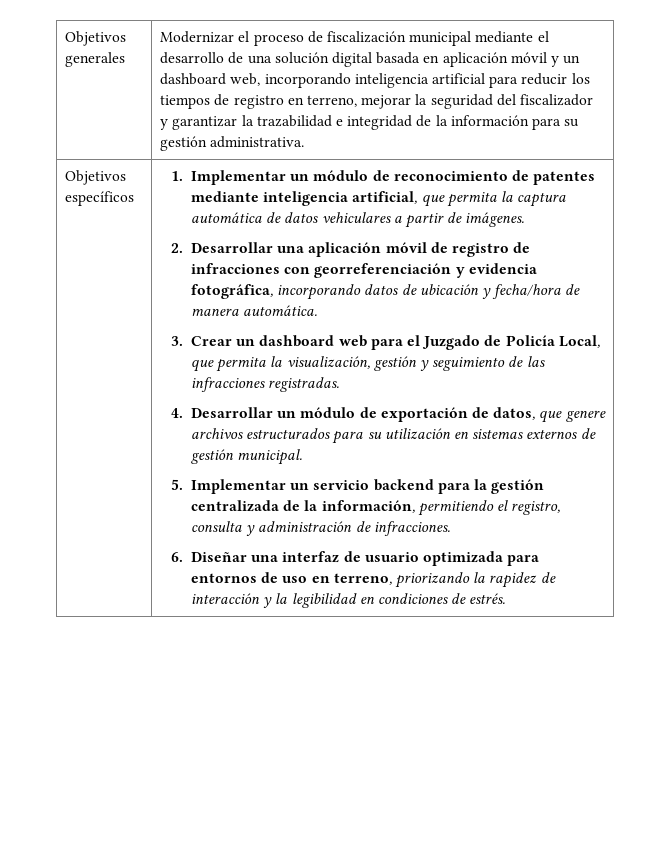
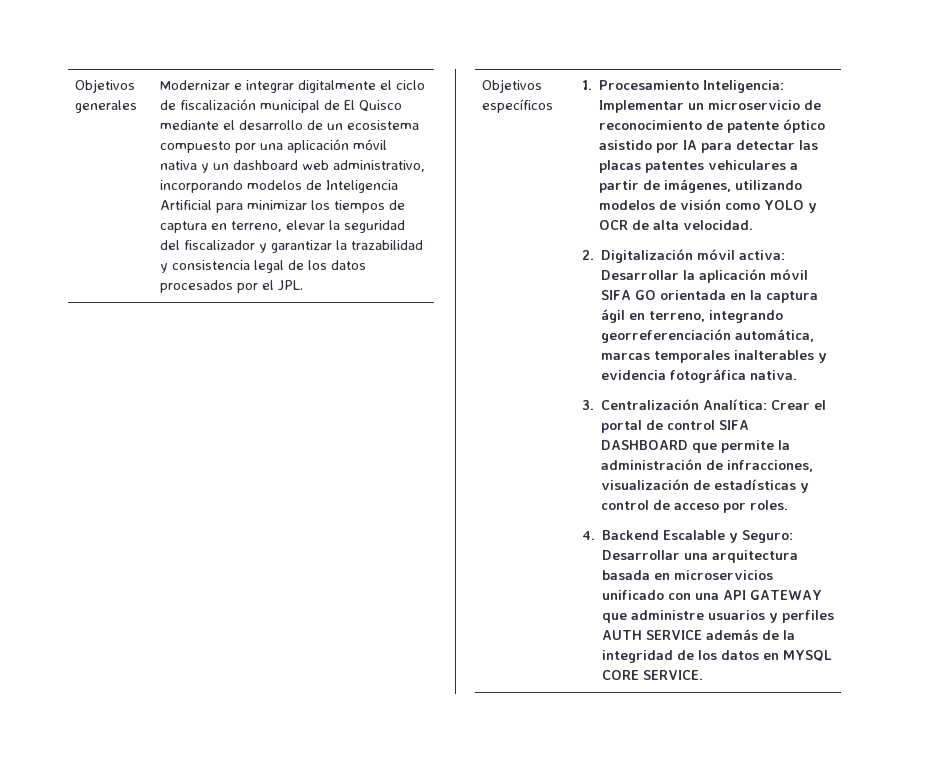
- Modernizar el proceso de fiscalización municipal mediante el desarrollo de una solución digital basada en aplicación móvil y un dashboard web, incorporando inteligencia artificial para reducir los tiempos de registro en terreno, mejorar la seguridad del fiscalizador y garantizar la trazabilidad e integridad de la información para su gestión administrativa.
+ Modernizar e integrar digitalmente el ciclo de fiscalización municipal de El Quisco mediante el desarrollo de un ecosistema compuesto por una aplicación móvil nativa y un dashboard web administrativo, incorporando modelos de Inteligencia Artificial para minimizar los tiempos de captura en terreno, elevar la seguridad del fiscalizador y garantizar la trazabilidad y consistencia legal de los datos procesados por el JPL.
- 1. Implementar un módulo de reconocimiento de patentes mediante inteligencia artificial, que permita la captura automática de datos vehiculares a partir de imágenes.
- 2. Desarrollar una aplicación móvil de registro de infracciones con georreferenciación y evidencia fotográfica, incorporando datos de ubicación y fecha/hora de manera automática.
- 3. Crear un dashboard web para el Juzgado de Policía Local, que permita la visualización, gestión y seguimiento de las infracciones registradas.
- 4. Desarrollar un módulo de exportación de datos, que genere archivos estructurados para su utilización en sistemas externos de gestión municipal.
- 5. Implementar un servicio backend para la gestión centralizada de la información, permitiendo el registro, consulta y administración de infracciones.
- 6. Diseñar una interfaz de usuario optimizada para entornos de uso en terreno, priorizando la rapidez de interacción y la legibilidad en condiciones de estrés.
+ 1. Procesamiento Inteligencia: Implementar un microservicio de reconocimiento de patente óptico asistido por IA para detectar las placas patentes vehiculares a partir de imágenes, utilizando modelos de visión como YOLO y OCR de alta velocidad.
+ 2. Digitalización móvil activa: Desarrollar la aplicación móvil SIFA GO orientada en la captura ágil en terreno, integrando georreferenciación automática, marcas temporales inalterables y evidencia fotográfica nativa.
+ 3. Centralización Analítica: Crear el portal de control SIFA DASHBOARD que permite la administración de infracciones, visualización de estadísticas y control de acceso por roles.
+ 4. Backend Escalable y Seguro: Desarrollar una arquitectura basada en microservicios unificado con una API GATEWAY que administre usuarios y perfiles AUTH SERVICE además de la integridad de los datos en MYSQL CORE SERVICE.

